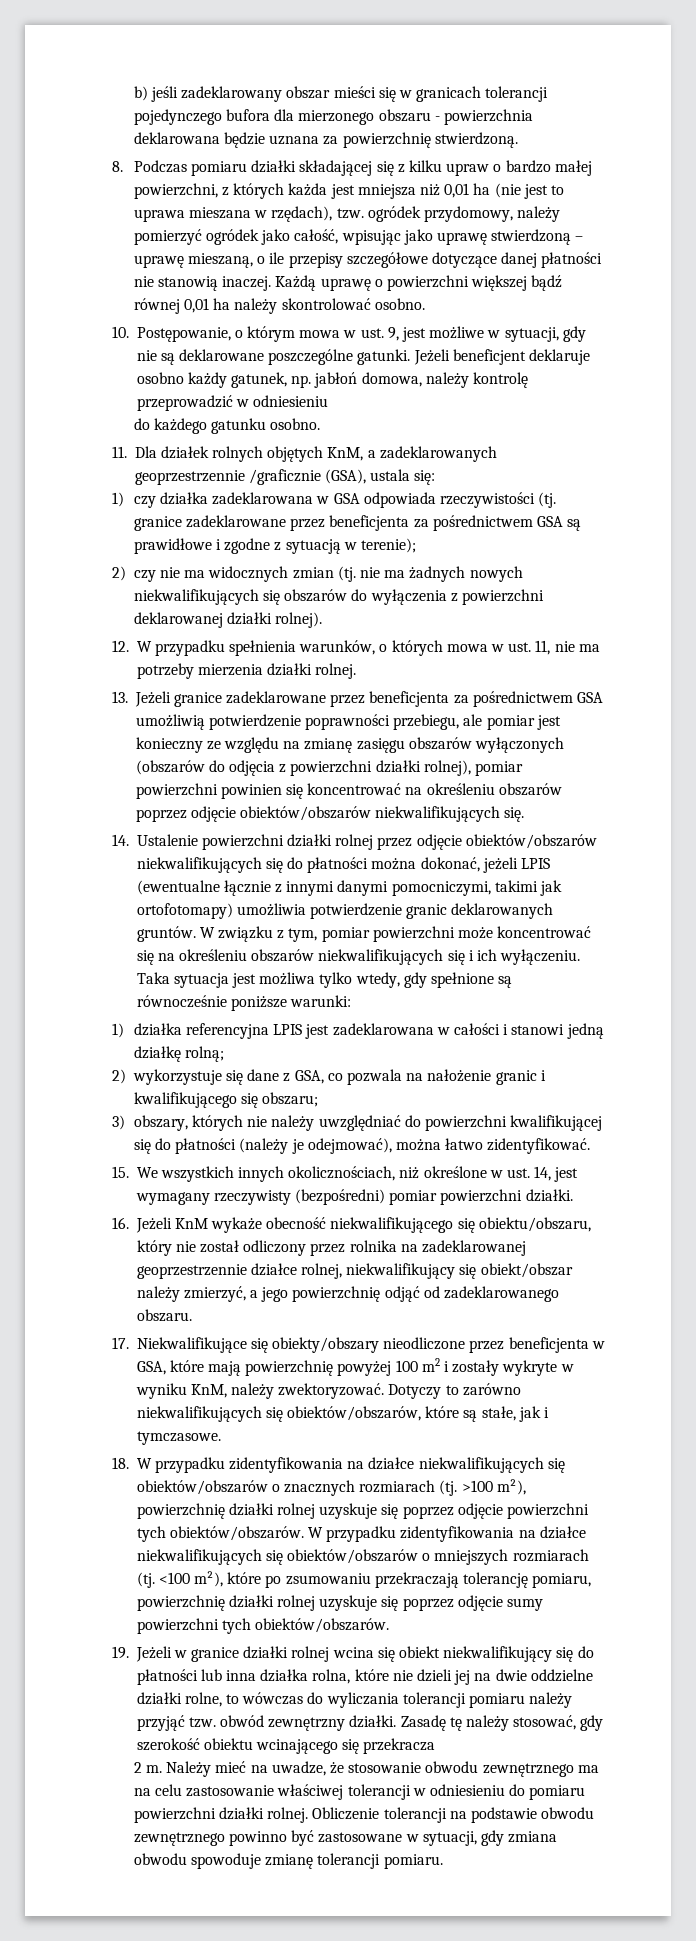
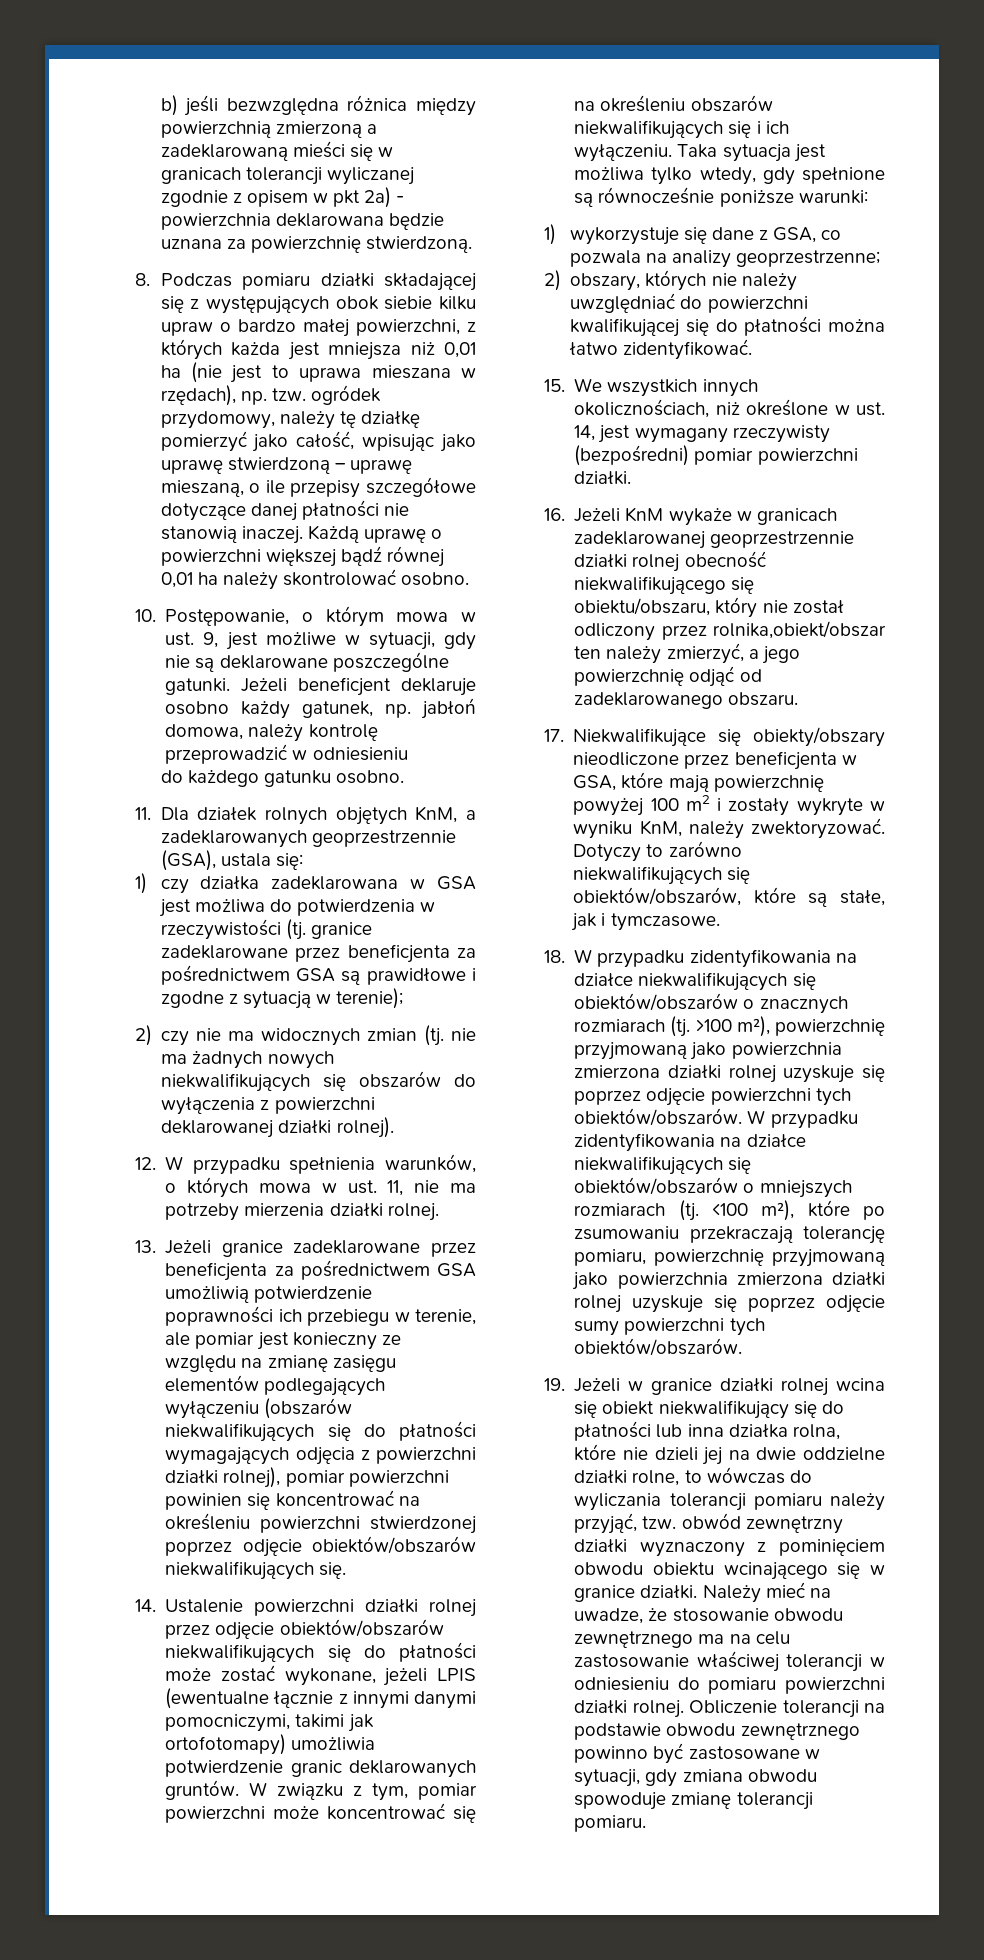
- b) jeśli zadeklarowany obszar mieści się w granicach tolerancji pojedynczego bufora dla mierzonego obszaru - powierzchnia deklarowana będzie uznana za powierzchnię stwierdzoną.
+ b) jeśli bezwzględna różnica między powierzchnią zmierzoną a zadeklarowaną mieści się w granicach tolerancji wyliczanej zgodnie z opisem w pkt 2a) - powierzchnia deklarowana będzie uznana za powierzchnię stwierdzoną.
- 8. Podczas pomiaru działki składającej się z kilku upraw o bardzo małej powierzchni, z których każda jest mniejsza niż 0,01 ha (nie jest to uprawa mieszana w rzędach), tzw. ogródek przydomowy, należy pomierzyć ogródek jako całość, wpisując jako uprawę stwierdzoną – uprawę mieszaną, o ile przepisy szczegółowe dotyczące danej płatności nie stanowią inaczej.
+ 8. Podczas pomiaru działki składającej się z występujących obok siebie kilku upraw o bardzo małej powierzchni, z których każda jest mniejsza niż 0,01 ha (nie jest to uprawa mieszana w rzędach), np. tzw. ogródek przydomowy, należy tę działkę pomierzyć jako całość, wpisując jako uprawę stwierdzoną – uprawę mieszaną, o ile przepisy szczegółowe dotyczące danej płatności nie stanowią inaczej.
- 11. Dla działek rolnych objętych KnM, a zadeklarowanych geoprzestrzennie /graficznie (GSA), ustala się:
+ 11. Dla działek rolnych objętych KnM, a zadeklarowanych geoprzestrzennie (GSA), ustala się:
- 1) czy działka zadeklarowana w GSA odpowiada rzeczywistości (tj. granice zadeklarowane przez beneficjenta za pośrednictwem GSA są prawidłowe i zgodne z sytuacją w terenie);
+ 1) czy działka zadeklarowana w GSA jest możliwa do potwierdzenia w rzeczywistości (tj. granice zadeklarowane przez beneficjenta za pośrednictwem GSA są prawidłowe i zgodne z sytuacją w terenie);
- 13. Jeżeli granice zadeklarowane przez beneficjenta za pośrednictwem GSA umożliwią potwierdzenie poprawności przebiegu, ale pomiar jest konieczny ze względu na zmianę zasięgu obszarów wyłączonych (obszarów do odjęcia z powierzchni działki rolnej), pomiar powierzchni powinien się koncentrować na określeniu obszarów poprzez odjęcie obiektów/obszarów niekwalifikujących się.
+ 13. Jeżeli granice zadeklarowane przez beneficjenta za pośrednictwem GSA umożliwią potwierdzenie poprawności ich przebiegu w terenie, ale pomiar jest konieczny ze względu na zmianę zasięgu elementów podlegających wyłączeniu (obszarów niekwalifikujących się do płatności wymagających odjęcia z powierzchni działki rolnej), pomiar powierzchni powinien się koncentrować na określeniu powierzchni stwierdzonej poprzez odjęcie obiektów/obszarów niekwalifikujących się.
- 14. Ustalenie powierzchni działki rolnej przez odjęcie obiektów/obszarów niekwalifikujących się do płatności można dokonać, jeżeli LPIS (ewentualne łącznie z innymi danymi pomocniczymi, takimi jak ortofotomapy) umożliwia potwierdzenie granic deklarowanych gruntów.
+ 14. Ustalenie powierzchni działki rolnej przez odjęcie obiektów/obszarów niekwalifikujących się do płatności może zostać wykonane, jeżeli LPIS (ewentualne łącznie z innymi danymi pomocniczymi, takimi jak ortofotomapy) umożliwia potwierdzenie granic deklarowanych gruntów.
- 1) działka referencyjna LPIS jest zadeklarowana w całości i stanowi jedną działkę rolną;
- 2) wykorzystuje się dane z GSA, co pozwala na nałożenie granic i kwalifikującego się obszaru;
- 3) obszary, których nie należy uwzględniać do powierzchni kwalifikującej się do płatności (należy je odejmować), można łatwo zidentyfikować.
+ 1) wykorzystuje się dane z GSA, co pozwala na analizy geoprzestrzenne;
+ 2) obszary, których nie należy uwzględniać do powierzchni kwalifikującej się do płatności można łatwo zidentyfikować.
- 16. Jeżeli KnM wykaże obecność niekwalifikującego się obiektu/obszaru, który nie został odliczony przez rolnika na zadeklarowanej geoprzestrzennie działce rolnej, niekwalifikujący się obiekt/obszar należy zmierzyć, a jego powierzchnię odjąć od zadeklarowanego obszaru.
+ 16. Jeżeli KnM wykaże w granicach zadeklarowanej geoprzestrzennie działki rolnej obecność niekwalifikującego się obiektu/obszaru, który nie został odliczony przez rolnika,obiekt/obszar ten należy zmierzyć, a jego powierzchnię odjąć od zadeklarowanego obszaru.
- >100 m²), powierzchnię działki rolnej uzyskuje się poprzez odjęcie powierzchni tych obiektów/obszarów.
+ >100 m²), powierzchnię przyjmowaną jako powierzchnia zmierzona działki rolnej uzyskuje się poprzez odjęcie powierzchni tych obiektów/obszarów.
- <100 m²), które po zsumowaniu przekraczają tolerancję pomiaru, powierzchnię działki rolnej uzyskuje się poprzez odjęcie sumy powierzchni tych obiektów/obszarów.
+ <100 m²), które po zsumowaniu przekraczają tolerancję pomiaru, powierzchnię przyjmowaną jako powierzchnia zmierzona działki rolnej uzyskuje się poprzez odjęcie sumy powierzchni tych obiektów/obszarów.
- 19. Jeżeli w granice działki rolnej wcina się obiekt niekwalifikujący się do płatności lub inna działka rolna, które nie dzieli jej na dwie oddzielne działki rolne, to wówczas do wyliczania tolerancji pomiaru należy przyjąć tzw. obwód zewnętrzny działki. Zasadę tę należy stosować, gdy szerokość obiektu wcinającego się przekracza
- 2 m.
+ 19. Jeżeli w granice działki rolnej wcina się obiekt niekwalifikujący się do płatności lub inna działka rolna, które nie dzieli jej na dwie oddzielne działki rolne, to wówczas do wyliczania tolerancji pomiaru należy przyjąć, tzw. obwód zewnętrzny działki wyznaczony z pominięciem obwodu obiektu wcinającego się w granice działki.

